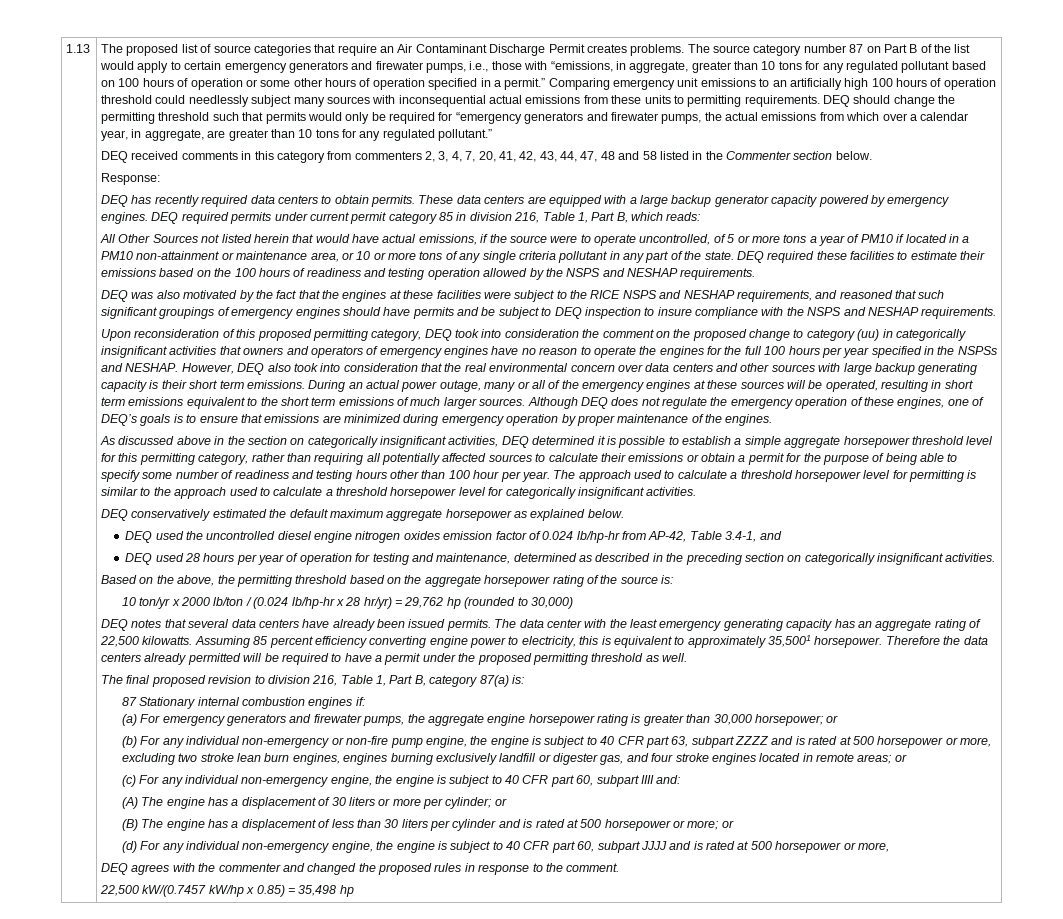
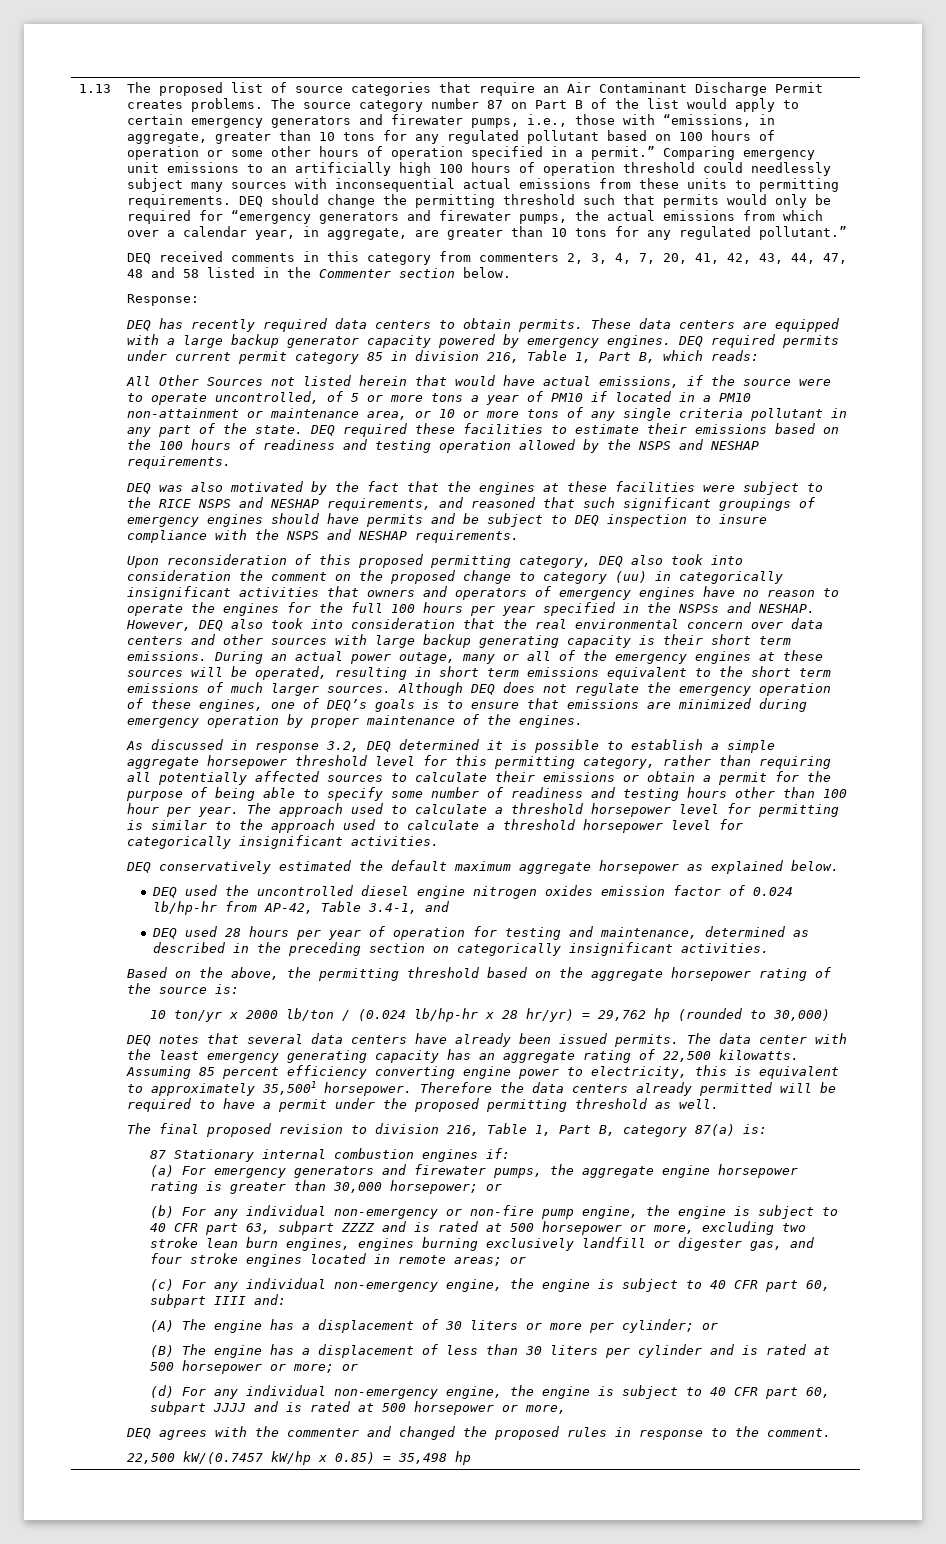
- Upon reconsideration of this proposed permitting category, DEQ took into consideration the comment on the proposed change to category (uu) in categorically insignificant activities that owners and operators of emergency engines have no reason to operate the engines for the full 100 hours per year specified in the NSPSs and NESHAP.
+ Upon reconsideration of this proposed permitting category, DEQ also took into consideration the comment on the proposed change to category (uu) in categorically insignificant activities that owners and operators of emergency engines have no reason to operate the engines for the full 100 hours per year specified in the NSPSs and NESHAP.
- As discussed above in the section on categorically insignificant activities, DEQ determined it is possible to establish a simple aggregate horsepower threshold level for this permitting category, rather than requiring all potentially affected sources to calculate their emissions or obtain a permit for the purpose of being able to specify some number of readiness and testing hours other than 100 hour per year.
+ As discussed in response 3.2, DEQ determined it is possible to establish a simple aggregate horsepower threshold level for this permitting category, rather than requiring all potentially affected sources to calculate their emissions or obtain a permit for the purpose of being able to specify some number of readiness and testing hours other than 100 hour per year.

